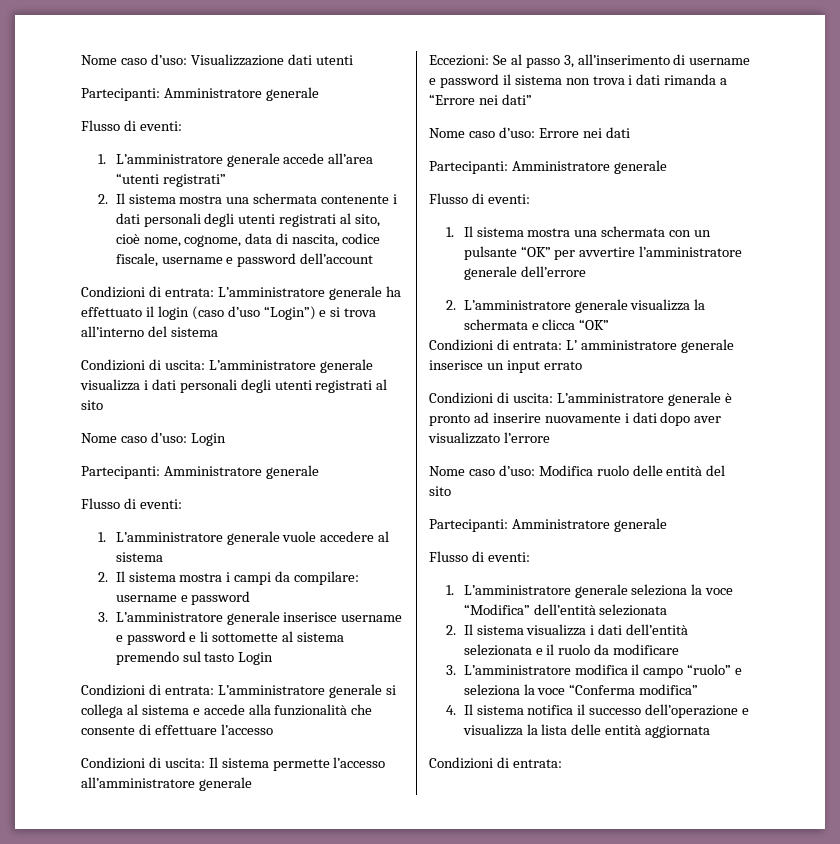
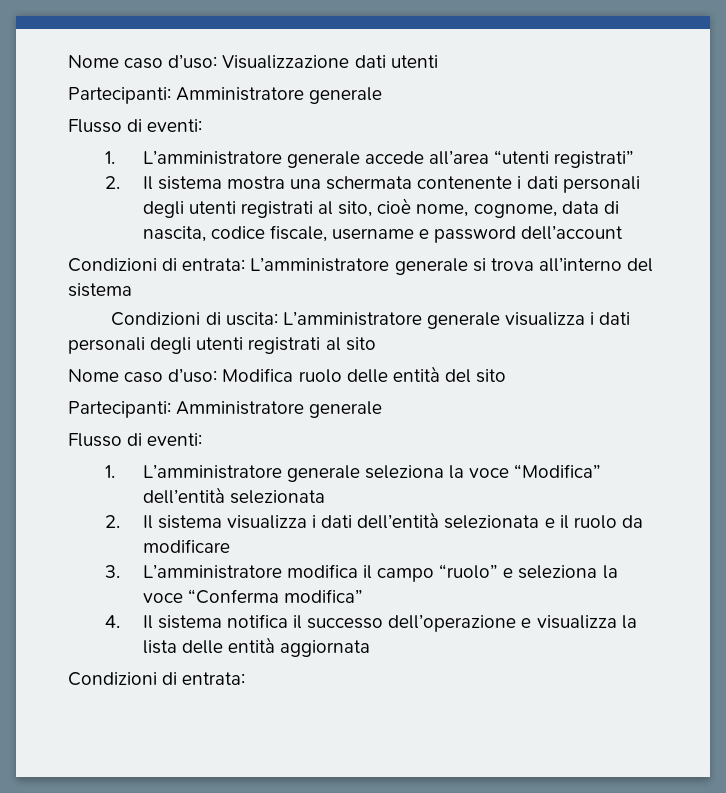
- Condizioni di entrata: L’amministratore generale ha effettuato il login (caso d’uso “Login”) e si trova all’interno del sistema
+ Condizioni di entrata: L’amministratore generale si trova all’interno del sistema
- Nome caso d’uso: Login
- Partecipanti: Amministratore generale
- Flusso di eventi:
- 1. L’amministratore generale vuole accedere al sistema
- 2. Il sistema mostra i campi da compilare: username e password
- 3. L’amministratore generale inserisce username e password e li sottomette al sistema premendo sul tasto Login
- Condizioni di entrata: L’amministratore generale si collega al sistema e accede alla funzionalità che consente di effettuare l’accesso
- Condizioni di uscita: Il sistema permette l’accesso all’amministratore generale
- Eccezioni: Se al passo 3, all’inserimento di username e password il sistema non trova i dati rimanda a “Errore nei dati”
- Nome caso d’uso: Errore nei dati
- Partecipanti: Amministratore generale
- Flusso di eventi:
- 1. Il sistema mostra una schermata con un pulsante “OK” per avvertire l’amministratore generale dell’errore
- 2. L’amministratore generale visualizza la schermata e clicca “OK”
- Condizioni di entrata: L’ amministratore generale inserisce un input errato
- Condizioni di uscita: L’amministratore generale è pronto ad inserire nuovamente i dati dopo aver visualizzato l’errore

